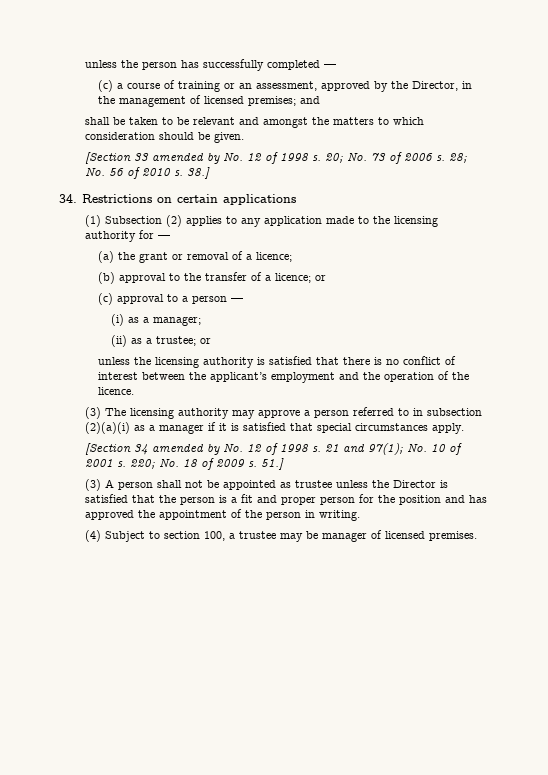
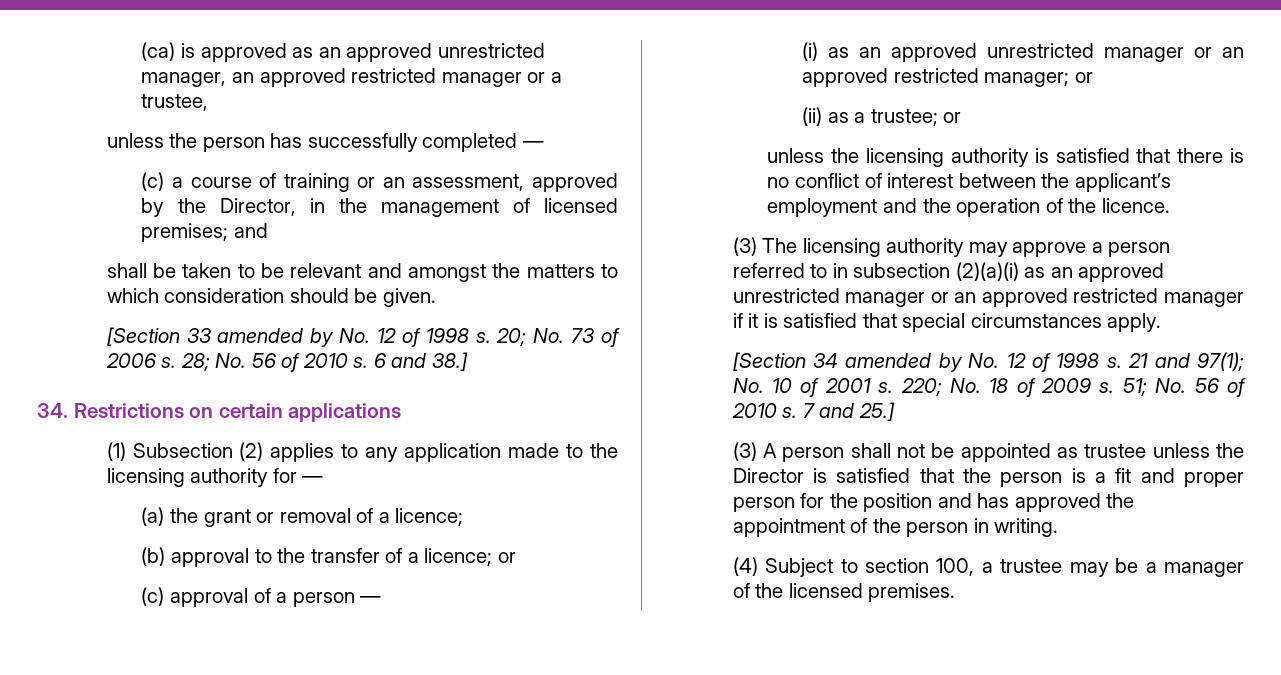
+ (ca) is approved as an approved unrestricted manager, an approved restricted manager or a trustee,
- 38.]
+ 6 and 38.]
- (c) approval to a person —
+ (c) approval of a person —
- (i) as a manager;
+ (i) as an approved unrestricted manager or an approved restricted manager; or
- (3) The licensing authority may approve a person referred to in subsection (2)(a)(i) as a manager if it is satisfied that special circumstances apply.
+ (3) The licensing authority may approve a person referred to in subsection (2)(a)(i) as an approved unrestricted manager or an approved restricted manager if it is satisfied that special circumstances apply.
- 51.]
+ 51; No. 56 of 2010 s. 7 and 25.]
- (4) Subject to section 100, a trustee may be manager of licensed premises.
+ (4) Subject to section 100, a trustee may be a manager of the licensed premises.

